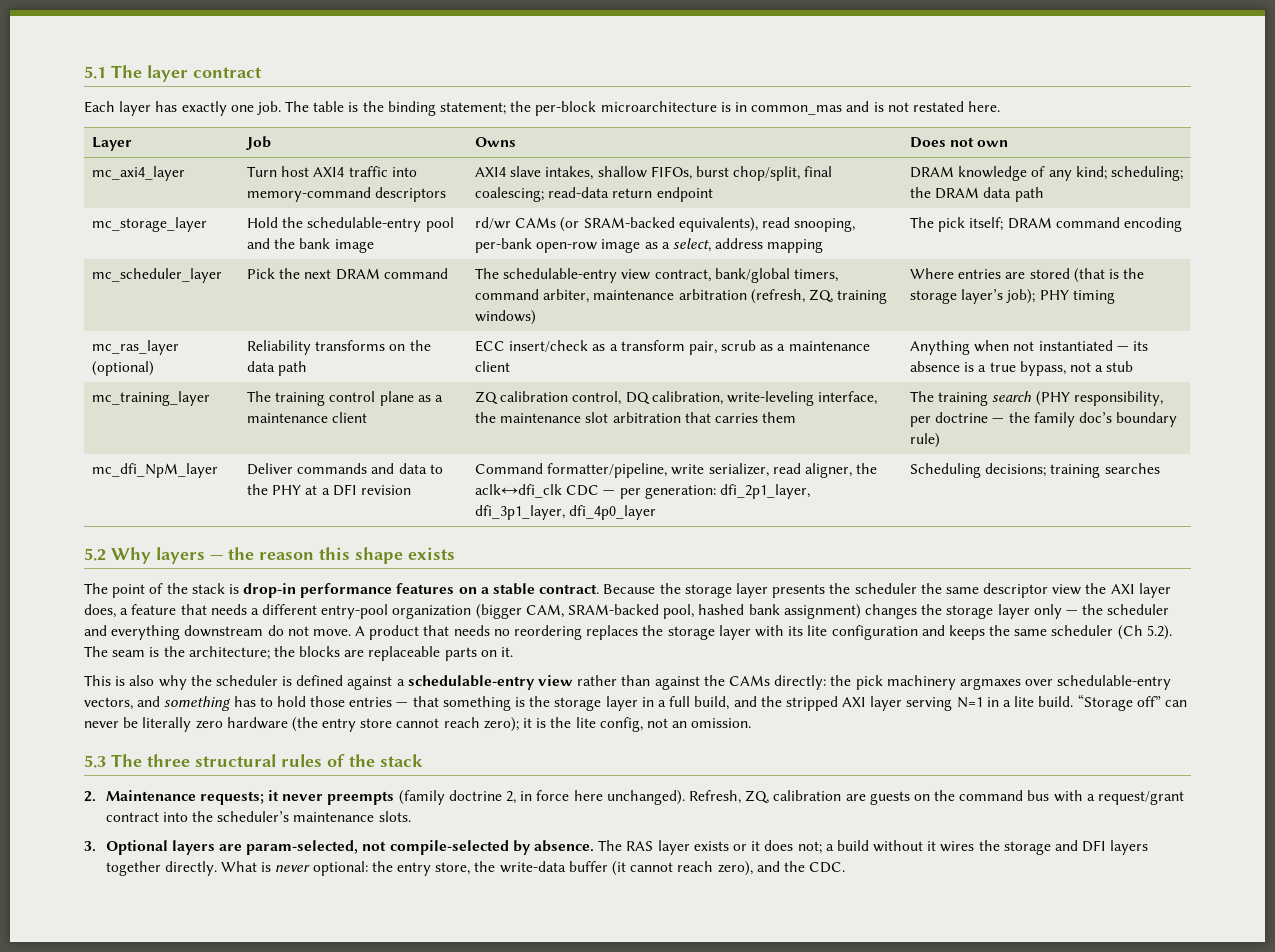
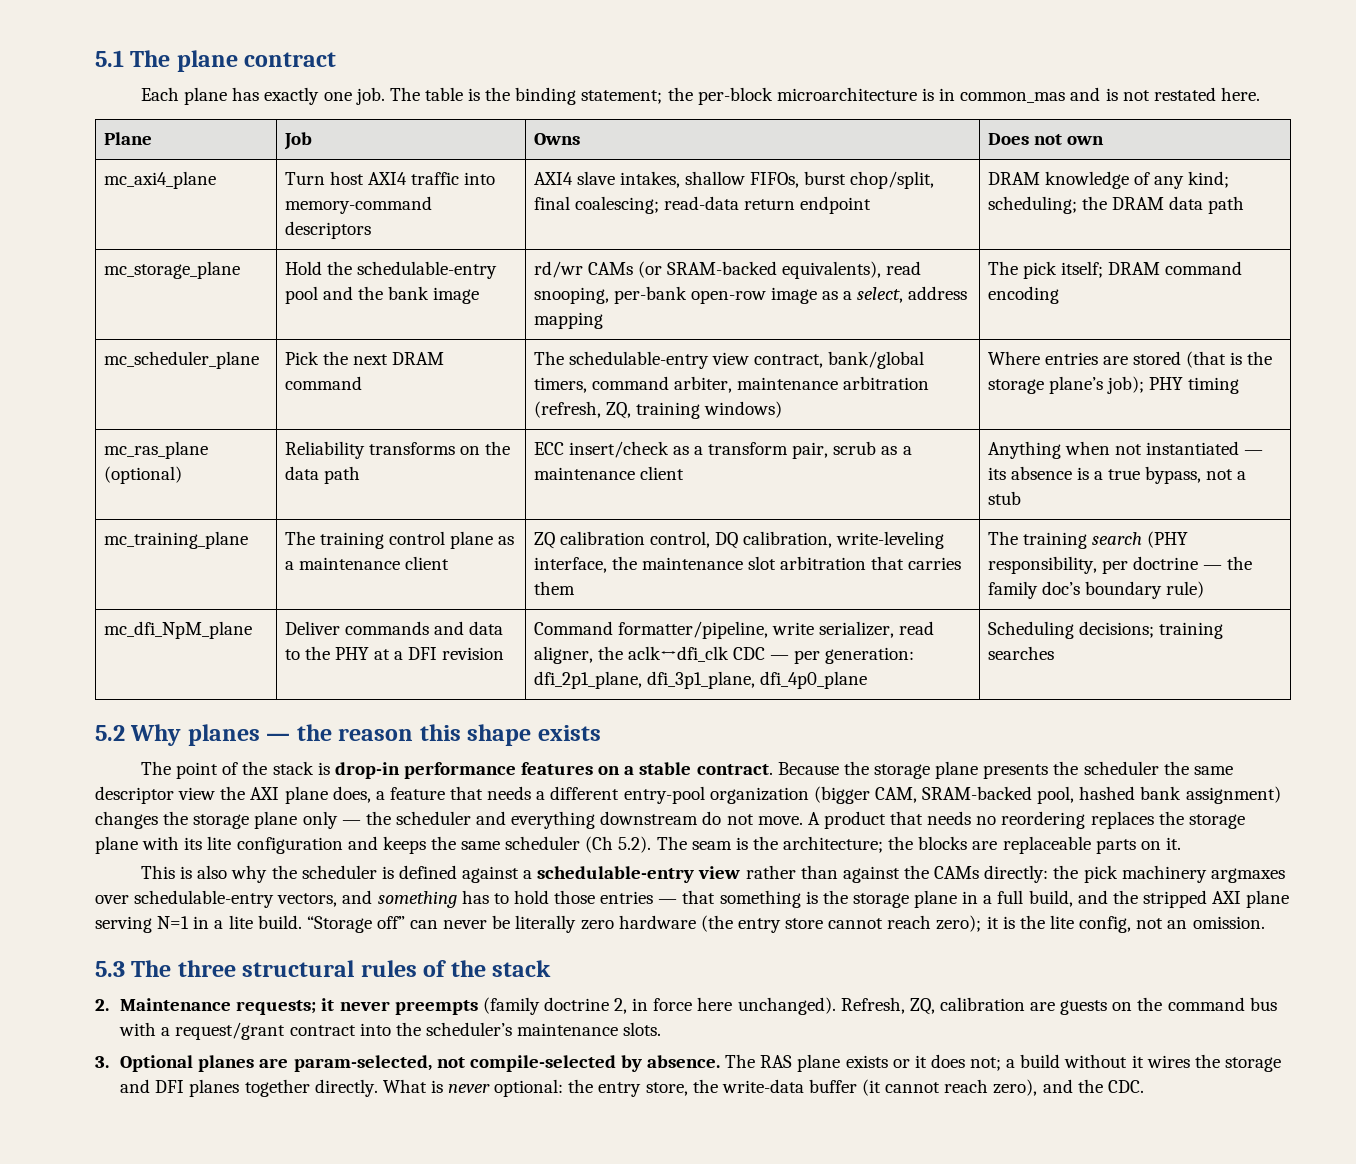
- 5.1 The layer contract
+ 5.1 The plane contract
- Each layer has exactly one job.
+ Each plane has exactly one job.
- Layer | Job | Owns | Does not own
+ Plane | Job | Owns | Does not own
- mc_axi4_layer | Turn host AXI4 traffic into memory-command descriptors | AXI4 slave intakes, shallow FIFOs, burst chop/split, final coalescing; read-data return endpoint | DRAM knowledge of any kind; scheduling; the DRAM data path
+ mc_axi4_plane | Turn host AXI4 traffic into memory-command descriptors | AXI4 slave intakes, shallow FIFOs, burst chop/split, final coalescing; read-data return endpoint | DRAM knowledge of any kind; scheduling; the DRAM data path
- mc_storage_layer | Hold the schedulable-entry pool and the bank image | rd/wr CAMs (or SRAM-backed equivalents), read snooping, per-bank open-row image as a select, address mapping | The pick itself; DRAM command encoding
+ mc_storage_plane | Hold the schedulable-entry pool and the bank image | rd/wr CAMs (or SRAM-backed equivalents), read snooping, per-bank open-row image as a select, address mapping | The pick itself; DRAM command encoding
- mc_scheduler_layer | Pick the next DRAM command | The schedulable-entry view contract, bank/global timers, command arbiter, maintenance arbitration (refresh, ZQ, training windows) | Where entries are stored (that is the storage layer’s job); PHY timing
+ mc_scheduler_plane | Pick the next DRAM command | The schedulable-entry view contract, bank/global timers, command arbiter, maintenance arbitration (refresh, ZQ, training windows) | Where entries are stored (that is the storage plane’s job); PHY timing
- mc_ras_layer (optional) | Reliability transforms on the data path | ECC insert/check as a transform pair, scrub as a maintenance client | Anything when not instantiated — its absence is a true bypass, not a stub
+ mc_ras_plane (optional) | Reliability transforms on the data path | ECC insert/check as a transform pair, scrub as a maintenance client | Anything when not instantiated — its absence is a true bypass, not a stub
- mc_training_layer | The training control plane as a maintenance client | ZQ calibration control, DQ calibration, write-leveling interface, the maintenance slot arbitration that carries them | The training search (PHY responsibility, per doctrine — the family doc’s boundary rule)
+ mc_training_plane | The training control plane as a maintenance client | ZQ calibration control, DQ calibration, write-leveling interface, the maintenance slot arbitration that carries them | The training search (PHY responsibility, per doctrine — the family doc’s boundary rule)
- mc_dfi_NpM_layer | Deliver commands and data to the PHY at a DFI revision | Command formatter/pipeline, write serializer, read aligner, the aclk↔dfi_clk CDC — per generation: dfi_2p1_layer, dfi_3p1_layer, dfi_4p0_layer | Scheduling decisions; training searches
+ mc_dfi_NpM_plane | Deliver commands and data to the PHY at a DFI revision | Command formatter/pipeline, write serializer, read aligner, the aclk↔dfi_clk CDC — per generation: dfi_2p1_plane, dfi_3p1_plane, dfi_4p0_plane | Scheduling decisions; training searches
- 5.2 Why layers — the reason this shape exists
+ 5.2 Why planes — the reason this shape exists
- Because the storage layer presents the scheduler the same descriptor view the AXI layer does, a feature that needs a different entry-pool organization (bigger CAM, SRAM-backed pool, hashed bank assignment) changes the storage layer only — the scheduler and everything downstream do not move.
+ Because the storage plane presents the scheduler the same descriptor view the AXI plane does, a feature that needs a different entry-pool organization (bigger CAM, SRAM-backed pool, hashed bank assignment) changes the storage plane only — the scheduler and everything downstream do not move.
- A product that needs no reordering replaces the storage layer with its lite configuration and keeps the same scheduler (Ch 5.2). The seam is the architecture; the blocks are replaceable parts on it.
+ A product that needs no reordering replaces the storage plane with its lite configuration and keeps the same scheduler (Ch 5.2). The seam is the architecture; the blocks are replaceable parts on it.
- This is also why the scheduler is defined against a schedulable-entry view rather than against the CAMs directly: the pick machinery argmaxes over schedulable-entry vectors, and something has to hold those entries — that something is the storage layer in a full build, and the stripped AXI layer serving N=1 in a lite build.
+ This is also why the scheduler is defined against a schedulable-entry view rather than against the CAMs directly: the pick machinery argmaxes over schedulable-entry vectors, and something has to hold those entries — that something is the storage plane in a full build, and the stripped AXI plane serving N=1 in a lite build.
- 3. Optional layers are param-selected, not compile-selected by absence.
+ 3. Optional planes are param-selected, not compile-selected by absence.
- The RAS layer exists or it does not; a build without it wires the storage and DFI layers together directly.
+ The RAS plane exists or it does not; a build without it wires the storage and DFI planes together directly.

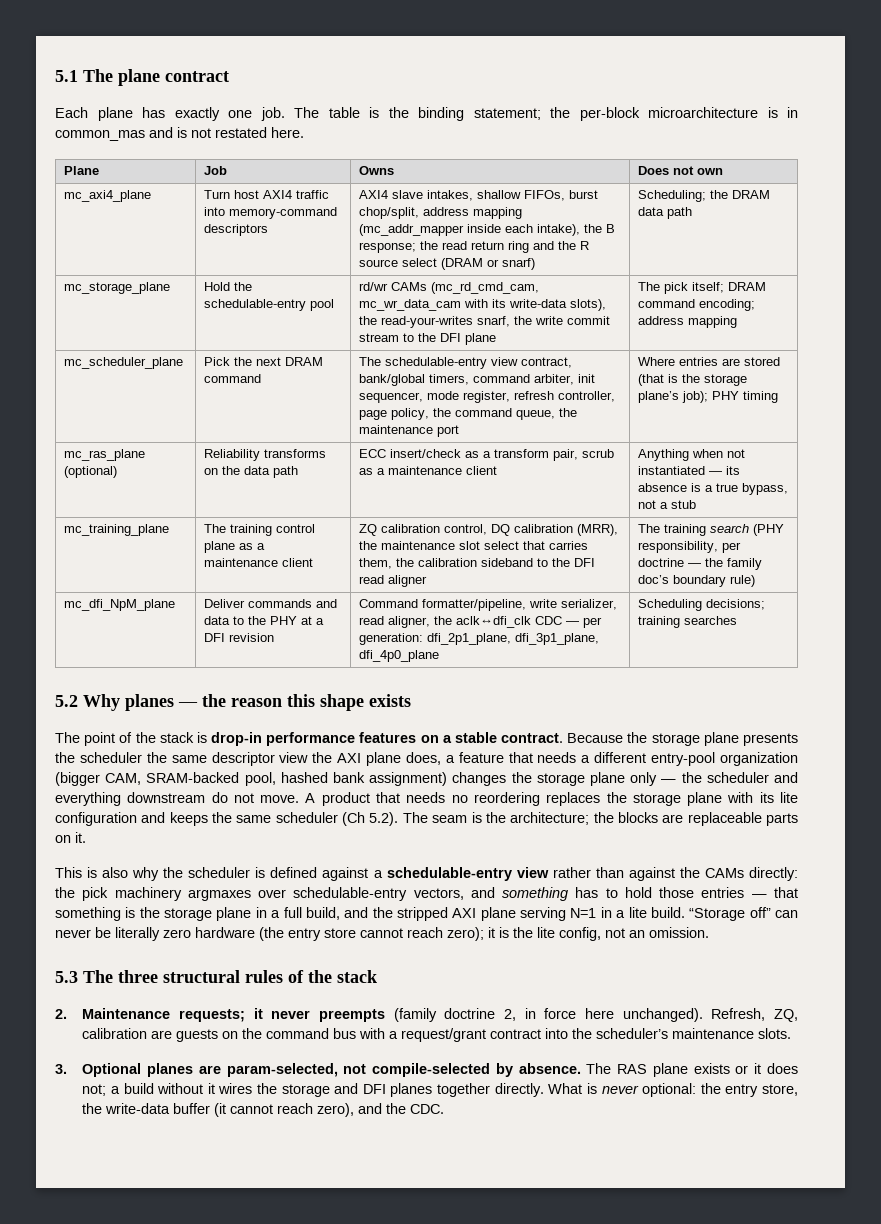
- AXI4 slave intakes, shallow FIFOs, burst chop/split, final coalescing; read-data return endpoint | DRAM knowledge of any kind; scheduling; the DRAM data path
+ AXI4 slave intakes, shallow FIFOs, burst chop/split, address mapping (mc_addr_mapper inside each intake), the B response; the read return ring and the R source select (DRAM or snarf) | Scheduling; the DRAM data path
- mc_storage_plane | Hold the schedulable-entry pool and the bank image | rd/wr CAMs (or SRAM-backed equivalents), read snooping, per-bank open-row image as a select, address mapping | The pick itself; DRAM command encoding
+ mc_storage_plane | Hold the schedulable-entry pool | rd/wr CAMs (mc_rd_cmd_cam, mc_wr_data_cam with its write-data slots), the read-your-writes snarf, the write commit stream to the DFI plane | The pick itself; DRAM command encoding; address mapping
- mc_scheduler_plane | Pick the next DRAM command | The schedulable-entry view contract, bank/global timers, command arbiter, maintenance arbitration (refresh, ZQ, training windows) | Where entries are stored (that is the storage plane’s job); PHY timing
+ mc_scheduler_plane | Pick the next DRAM command | The schedulable-entry view contract, bank/global timers, command arbiter, init sequencer, mode register, refresh controller, page policy, the command queue, the maintenance port | Where entries are stored (that is the storage plane’s job); PHY timing
- ZQ calibration control, DQ calibration, write-leveling interface, the maintenance slot arbitration that carries them
+ ZQ calibration control, DQ calibration (MRR), the maintenance slot select that carries them, the calibration sideband to the DFI read aligner

